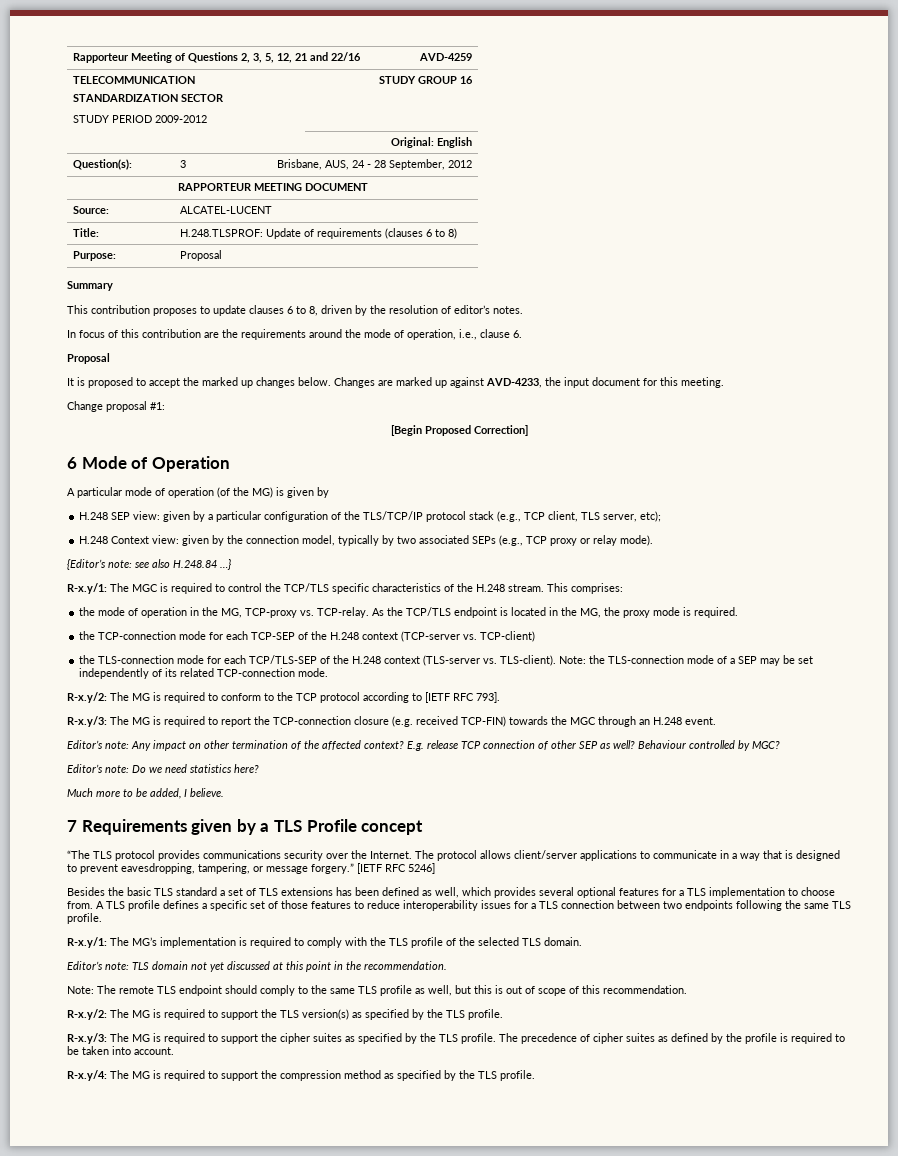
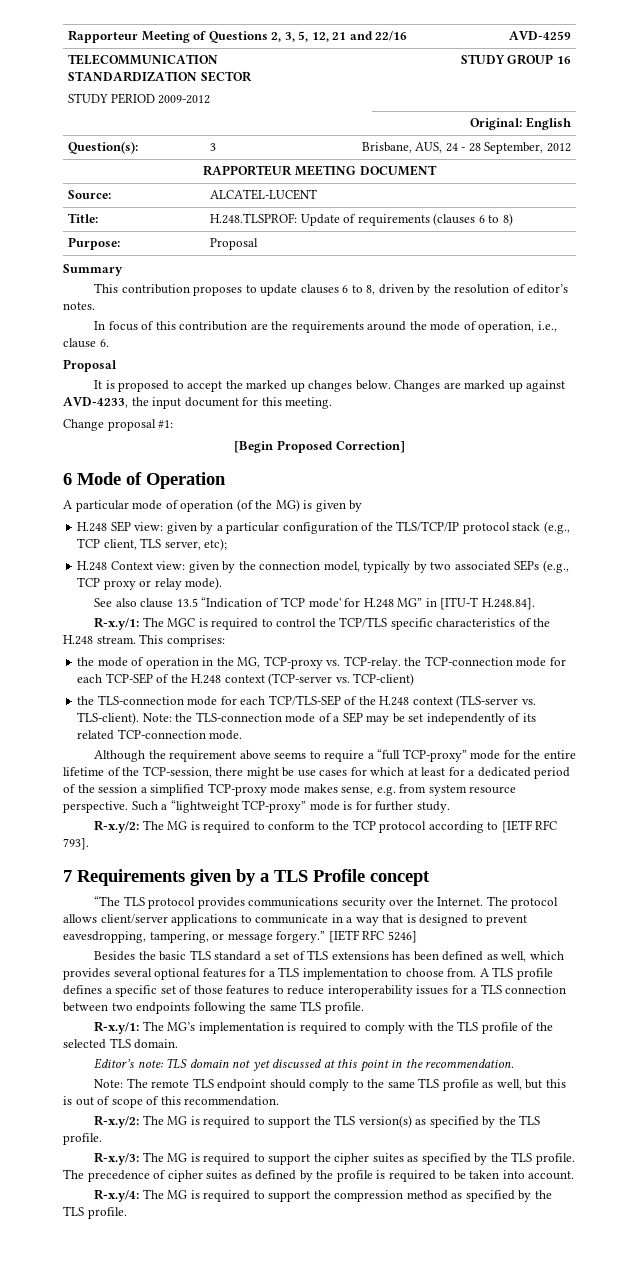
- {Editor’s note: see also H.248.84 …}
+ See also clause 13.5 “Indication of 'TCP mode' for H.248 MG” in [ITU-T H.248.84].
- the mode of operation in the MG, TCP-proxy vs. TCP-relay. As the TCP/TLS endpoint is located in the MG, the proxy mode is required.
- the TCP-connection mode for each TCP-SEP of the H.248 context (TCP-server vs. TCP-client)
+ the mode of operation in the MG, TCP-proxy vs. TCP-relay. the TCP-connection mode for each TCP-SEP of the H.248 context (TCP-server vs. TCP-client)
+ Although the requirement above seems to require a “full TCP-proxy” mode for the entire lifetime of the TCP-session, there might be use cases for which at least for a dedicated period of the session a simplified TCP-proxy mode makes sense, e.g. from system resource perspective. Such a “lightweight TCP-proxy” mode is for further study.
- R-x.y/3: The MG is required to report the TCP-connection closure (e.g. received TCP-FIN) towards the MGC through an H.248 event.
- Editor’s note: Any impact on other termination of the affected context? E.g. release TCP connection of other SEP as well? Behaviour controlled by MGC?
- Editor’s note: Do we need statistics here?
- Much more to be added, I believe.

